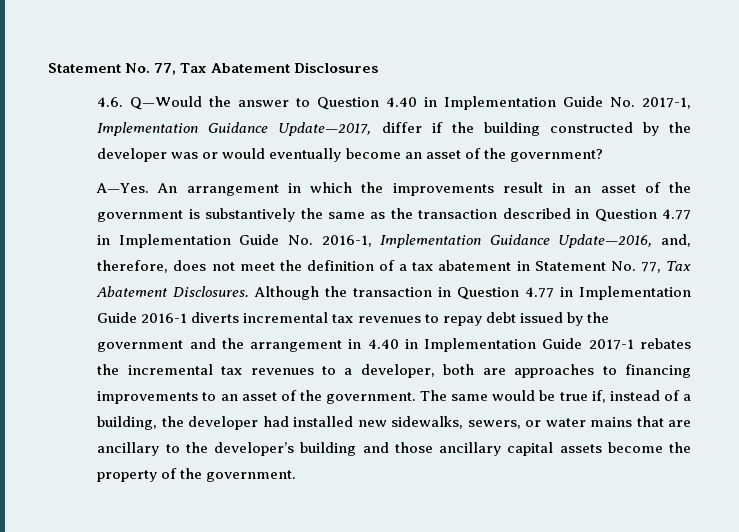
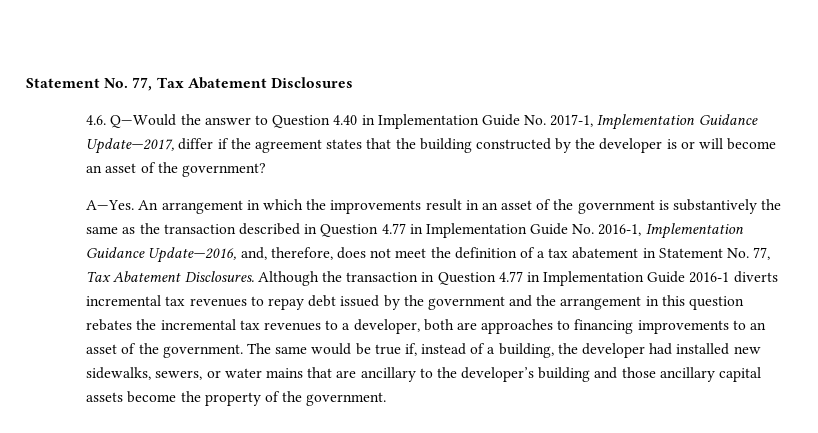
- 4.6. Q—Would the answer to Question 4.40 in Implementation Guide No. 2017-1, Implementation Guidance Update—2017, differ if the building constructed by the developer was or would eventually become an asset of the government?
+ 4.6. Q—Would the answer to Question 4.40 in Implementation Guide No. 2017-1, Implementation Guidance Update—2017, differ if the agreement states that the building constructed by the developer is or will become an asset of the government?
- Although the transaction in Question 4.77 in Implementation Guide 2016-1 diverts incremental tax revenues to repay debt issued by the government and the arrangement in 4.40 in Implementation Guide 2017-1 rebates the incremental tax revenues to a developer, both are approaches to financing improvements to an asset of the government.
+ Although the transaction in Question 4.77 in Implementation Guide 2016-1 diverts incremental tax revenues to repay debt issued by the government and the arrangement in this question rebates the incremental tax revenues to a developer, both are approaches to financing improvements to an asset of the government.

